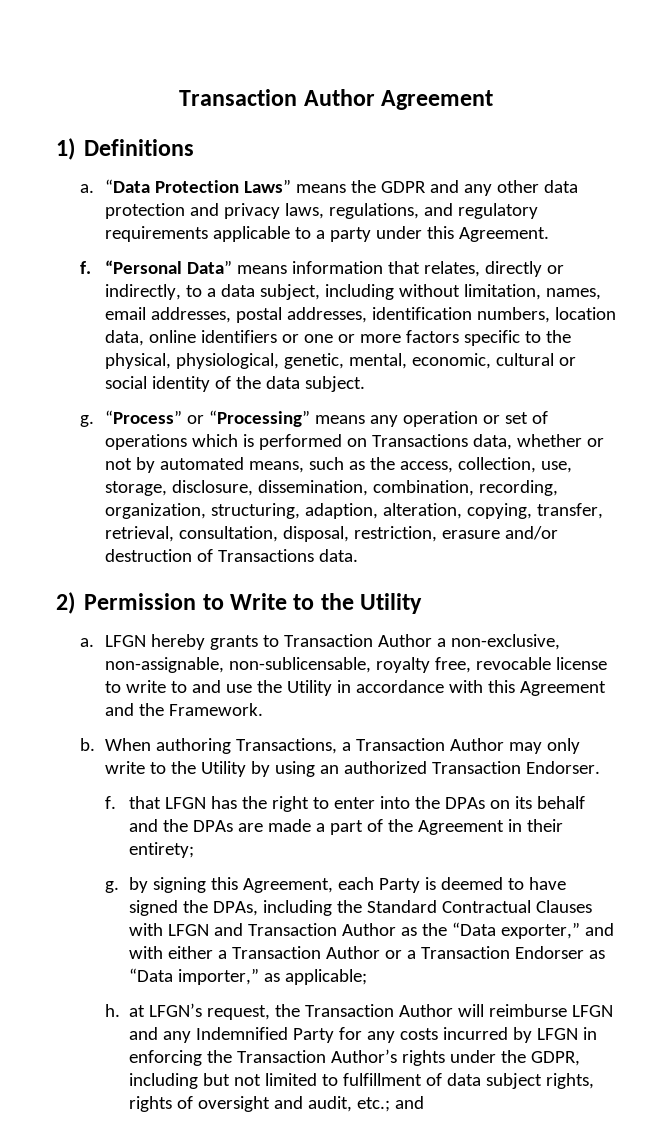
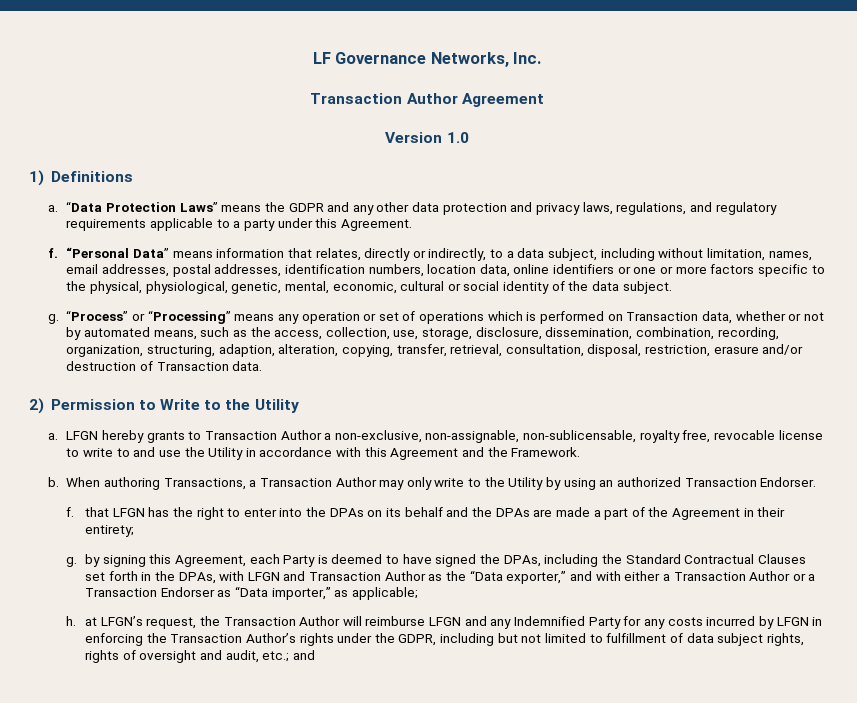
+ LF Governance Networks, Inc.
+ Version 1.0
- “Process” or “Processing” means any operation or set of operations which is performed on Transactions data, whether or not by automated means, such as the access, collection, use, storage, disclosure, dissemination, combination, recording, organization, structuring, adaption, alteration, copying, transfer, retrieval, consultation, disposal, restriction, erasure and/or destruction of Transactions data.
+ “Process” or “Processing” means any operation or set of operations which is performed on Transaction data, whether or not by automated means, such as the access, collection, use, storage, disclosure, dissemination, combination, recording, organization, structuring, adaption, alteration, copying, transfer, retrieval, consultation, disposal, restriction, erasure and/or destruction of Transaction data.
- g. by signing this Agreement, each Party is deemed to have signed the DPAs, including the Standard Contractual Clauses with LFGN and Transaction Author as the “Data exporter,” and with either a Transaction Author or a Transaction Endorser as “Data importer,” as applicable;
+ g. by signing this Agreement, each Party is deemed to have signed the DPAs, including the Standard Contractual Clauses set forth in the DPAs, with LFGN and Transaction Author as the “Data exporter,” and with either a Transaction Author or a Transaction Endorser as “Data importer,” as applicable;

